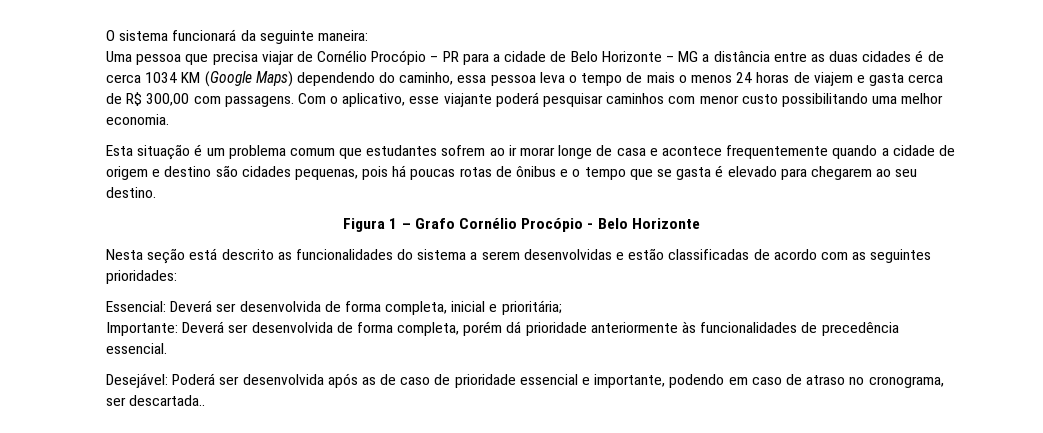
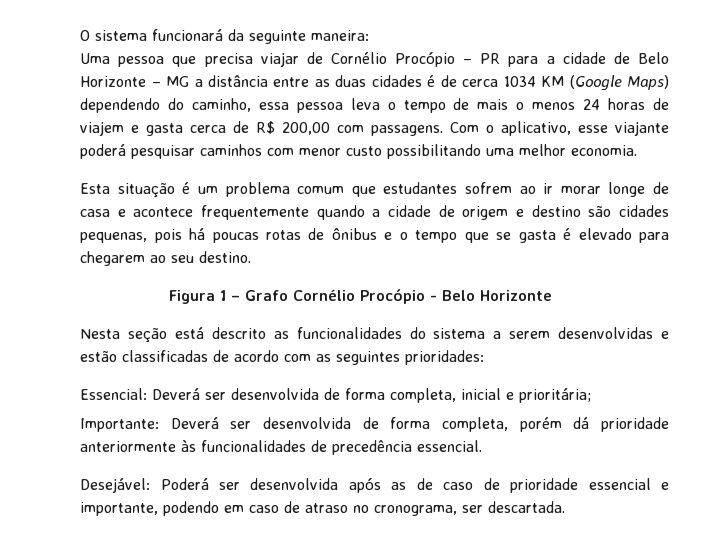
- Uma pessoa que precisa viajar de Cornélio Procópio – PR para a cidade de Belo Horizonte – MG a distância entre as duas cidades é de cerca 1034 KM (Google Maps) dependendo do caminho, essa pessoa leva o tempo de mais o menos 24 horas de viajem e gasta cerca de R$ 300,00 com passagens.
+ Uma pessoa que precisa viajar de Cornélio Procópio – PR para a cidade de Belo Horizonte – MG a distância entre as duas cidades é de cerca 1034 KM (Google Maps) dependendo do caminho, essa pessoa leva o tempo de mais o menos 24 horas de viajem e gasta cerca de R$ 200,00 com passagens.
- Desejável: Poderá ser desenvolvida após as de caso de prioridade essencial e importante, podendo em caso de atraso no cronograma, ser descartada..
+ Desejável: Poderá ser desenvolvida após as de caso de prioridade essencial e importante, podendo em caso de atraso no cronograma, ser descartada.

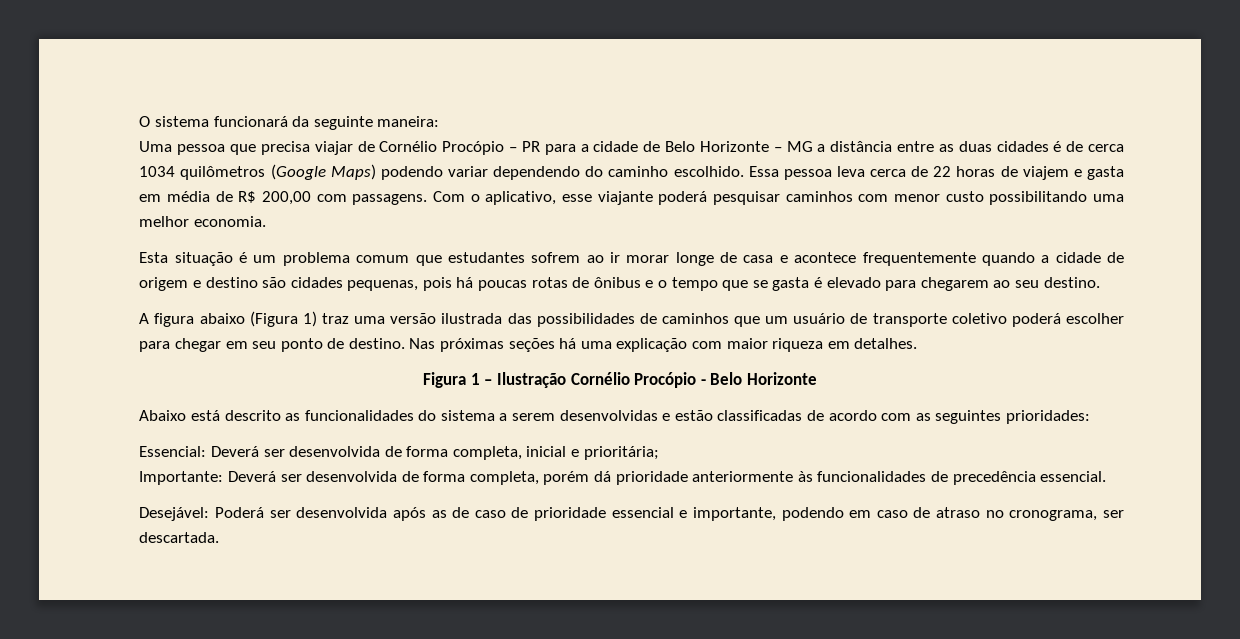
- Uma pessoa que precisa viajar de Cornélio Procópio – PR para a cidade de Belo Horizonte – MG a distância entre as duas cidades é de cerca 1034 KM (Google Maps) dependendo do caminho, essa pessoa leva o tempo de mais o menos 24 horas de viajem e gasta cerca de R$ 200,00 com passagens.
+ Uma pessoa que precisa viajar de Cornélio Procópio – PR para a cidade de Belo Horizonte – MG a distância entre as duas cidades é de cerca 1034 quilômetros (Google Maps) podendo variar dependendo do caminho escolhido. Essa pessoa leva cerca de 22 horas de viajem e gasta em média de R$ 200,00 com passagens.
+ A figura abaixo (Figura 1) traz uma versão ilustrada das possibilidades de caminhos que um usuário de transporte coletivo poderá escolher para chegar em seu ponto de destino. Nas próximas seções há uma explicação com maior riqueza em detalhes.
- Figura 1 – Grafo Cornélio Procópio - Belo Horizonte
+ Figura 1 – Ilustração Cornélio Procópio - Belo Horizonte
- Nesta seção está descrito as funcionalidades do sistema a serem desenvolvidas e estão classificadas de acordo com as seguintes prioridades:
+ Abaixo está descrito as funcionalidades do sistema a serem desenvolvidas e estão classificadas de acordo com as seguintes prioridades:

